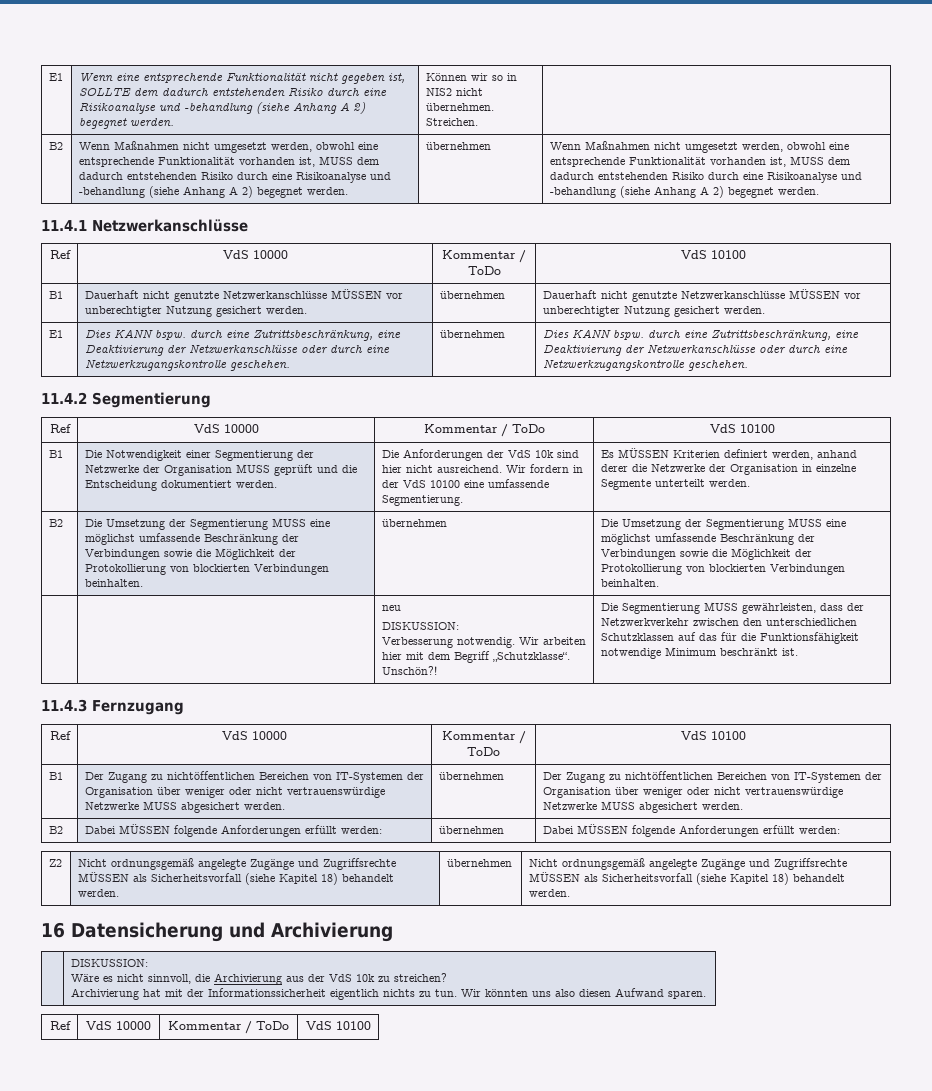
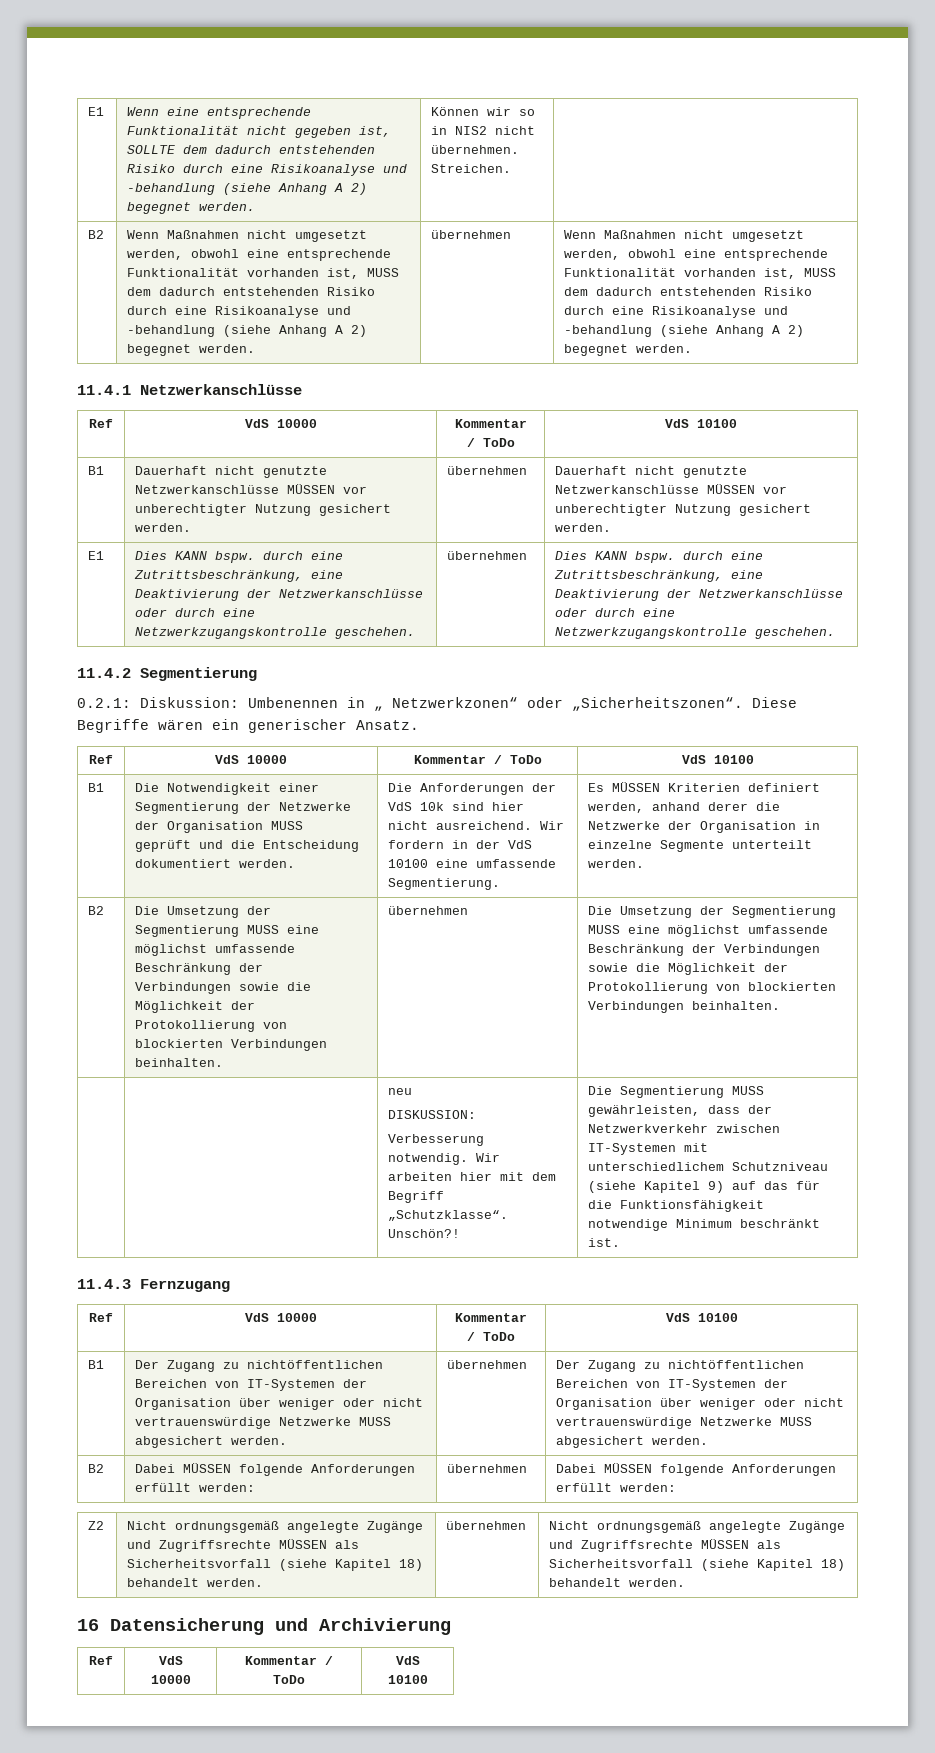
+ 0.2.1: Diskussion: Umbenennen in „ Netzwerkzonen“ oder „Sicherheitszonen“. Diese Begriffe wären ein generischer Ansatz.
  | | neu
  DISKUSSION:
- Verbesserung notwendig. Wir arbeiten hier mit dem Begriff „Schutzklasse“. Unschön?! | Die Segmentierung MUSS gewährleisten, dass der Netzwerkverkehr zwischen den unterschiedlichen Schutzklassen auf das für die Funktionsfähigkeit notwendige Minimum beschränkt ist.
+ Verbesserung notwendig. Wir arbeiten hier mit dem Begriff „Schutzklasse“. Unschön?! | Die Segmentierung MUSS gewährleisten, dass der Netzwerkverkehr zwischen IT-Systemen mit unterschiedlichem Schutzniveau (siehe Kapitel 9) auf das für die Funktionsfähigkeit notwendige Minimum beschränkt ist.
- | DISKUSSION:
- Wäre es nicht sinnvoll, die Archivierung aus der VdS 10k zu streichen?
- Archivierung hat mit der Informationssicherheit eigentlich nichts zu tun. Wir könnten uns also diesen Aufwand sparen.

